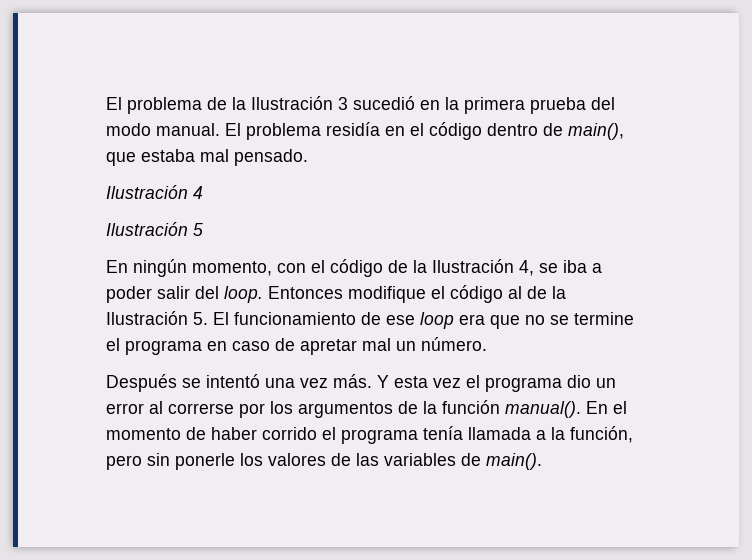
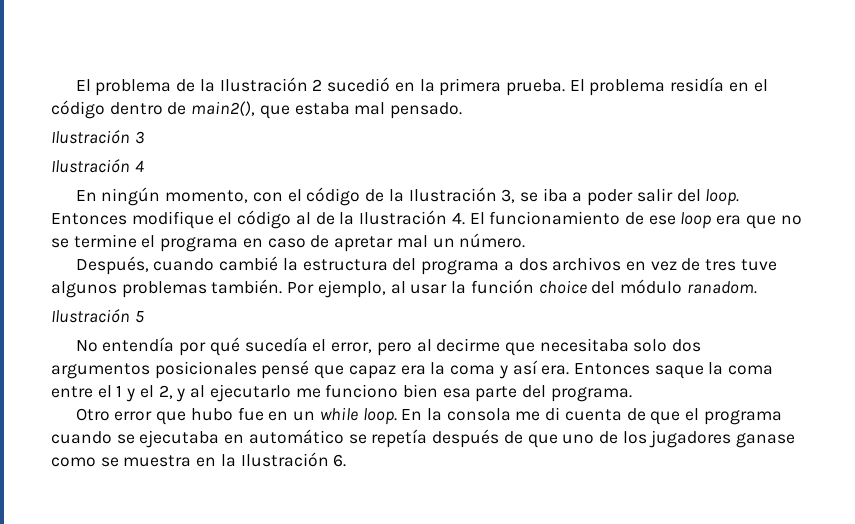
- El problema de la Ilustración 3 sucedió en la primera prueba del modo manual.
+ El problema de la Ilustración 2 sucedió en la primera prueba.
- El problema residía en el código dentro de main(), que estaba mal pensado.
+ El problema residía en el código dentro de main2(), que estaba mal pensado.
+ Ilustración 3
  Ilustración 4
- Ilustración 5
- En ningún momento, con el código de la Ilustración 4, se iba a poder salir del loop.
+ En ningún momento, con el código de la Ilustración 3, se iba a poder salir del loop.
- Entonces modifique el código al de la Ilustración 5. El funcionamiento de ese loop era que no se termine el programa en caso de apretar mal un número.
+ Entonces modifique el código al de la Ilustración 4. El funcionamiento de ese loop era que no se termine el programa en caso de apretar mal un número.
- Después se intentó una vez más. Y esta vez el programa dio un error al correrse por los argumentos de la función manual(). En el momento de haber corrido el programa tenía llamada a la función, pero sin ponerle los valores de las variables de main().
+ Después, cuando cambié la estructura del programa a dos archivos en vez de tres tuve algunos problemas también. Por ejemplo, al usar la función choice del módulo ranadom.
+ Ilustración 5
+ No entendía por qué sucedía el error, pero al decirme que necesitaba solo dos argumentos posicionales pensé que capaz era la coma y así era. Entonces saque la coma entre el 1 y el 2, y al ejecutarlo me funciono bien esa parte del programa.
+ Otro error que hubo fue en un while loop. En la consola me di cuenta de que el programa cuando se ejecutaba en automático se repetía después de que uno de los jugadores ganase como se muestra en la Ilustración 6.

